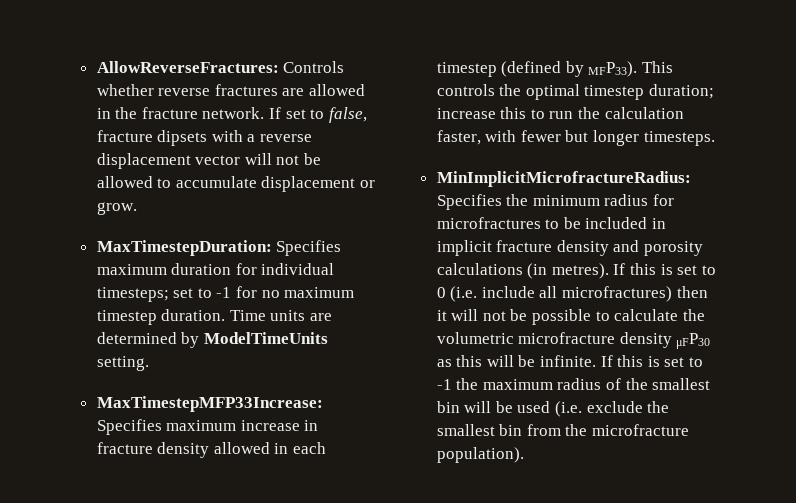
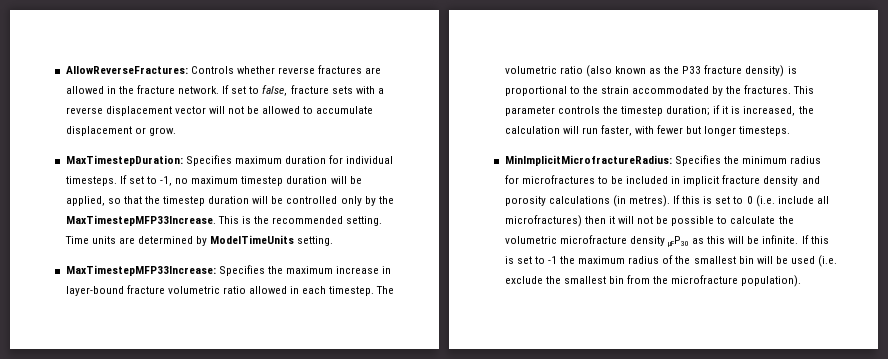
- If set to false, fracture dipsets with a reverse displacement vector will not be allowed to accumulate displacement or grow.
+ If set to false, fracture sets with a reverse displacement vector will not be allowed to accumulate displacement or grow.
- MaxTimestepDuration: Specifies maximum duration for individual timesteps; set to -1 for no maximum timestep duration.
+ MaxTimestepDuration: Specifies maximum duration for individual timesteps. If set to -1, no maximum timestep duration will be applied, so that the timestep duration will be controlled only by the MaxTimestepMFP33Increase. This is the recommended setting.
- MaxTimestepMFP33Increase: Specifies maximum increase in fracture density allowed in each timestep (defined by MFP33). This controls the optimal timestep duration; increase this to run the calculation faster, with fewer but longer timesteps.
+ MaxTimestepMFP33Increase: Specifies the maximum increase in layer-bound fracture volumetric ratio allowed in each timestep. The volumetric ratio (also known as the P33 fracture density) is proportional to the strain accommodated by the fractures. This parameter controls the timestep duration; if it is increased, the calculation will run faster, with fewer but longer timesteps.

